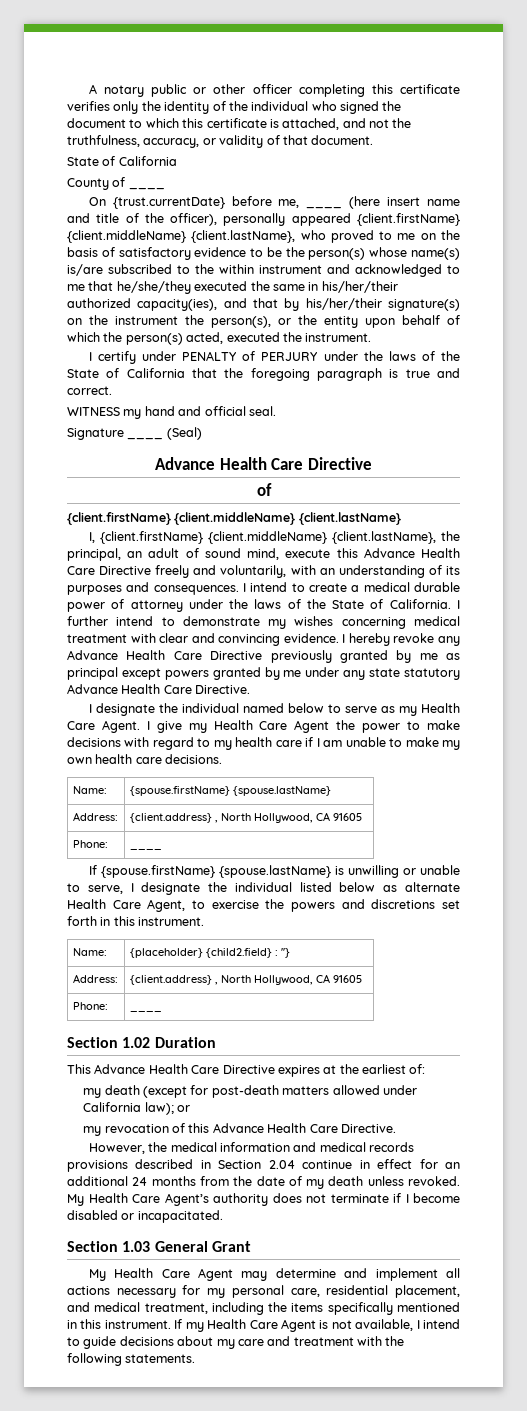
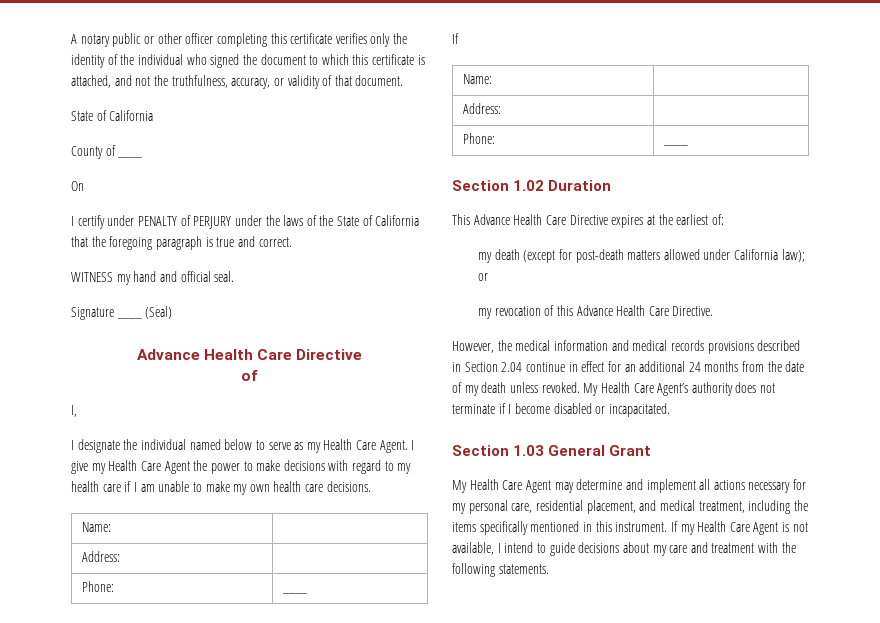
- On {trust.currentDate} before me, ____ (here insert name and title of the officer), personally appeared {client.firstName} {client.middleName} {client.lastName}, who proved to me on the basis of satisfactory evidence to be the person(s) whose name(s) is/are subscribed to the within instrument and acknowledged to me that he/she/they executed the same in his/her/their authorized capacity(ies), and that by his/her/their signature(s) on the instrument the person(s), or the entity upon behalf of which the person(s) acted, executed the instrument.
+ On
- {client.firstName} {client.middleName} {client.lastName}
- I, {client.firstName} {client.middleName} {client.lastName}, the principal, an adult of sound mind, execute this Advance Health Care Directive freely and voluntarily, with an understanding of its purposes and consequences. I intend to create a medical durable power of attorney under the laws of the State of California. I further intend to demonstrate my wishes concerning medical treatment with clear and convincing evidence. I hereby revoke any Advance Health Care Directive previously granted by me as principal except powers granted by me under any state statutory Advance Health Care Directive.
+ I,
  I give my Health Care Agent the power to make decisions with regard to my health care if I am unable to make my own health care decisions.
- Name: | {spouse.firstName} {spouse.lastName}
- Address: | {client.address} , North Hollywood, CA 91605
+ Name: |
+ Address: |
  Phone: | ____
- If {spouse.firstName} {spouse.lastName} is unwilling or unable to serve, I designate the individual listed below as alternate Health Care Agent, to exercise the powers and discretions set forth in this instrument.
- Name: | {placeholder} {child2.field} : ''}
- Address: | {client.address} , North Hollywood, CA 91605
+ If
+ Name: |
+ Address: |

